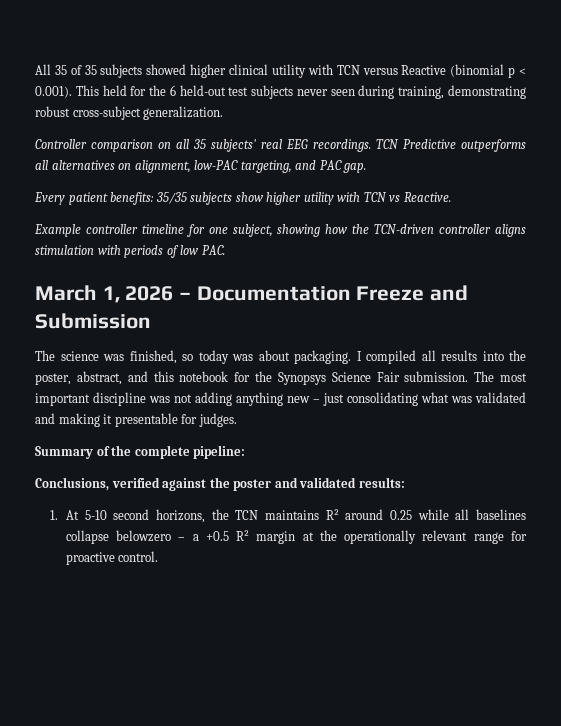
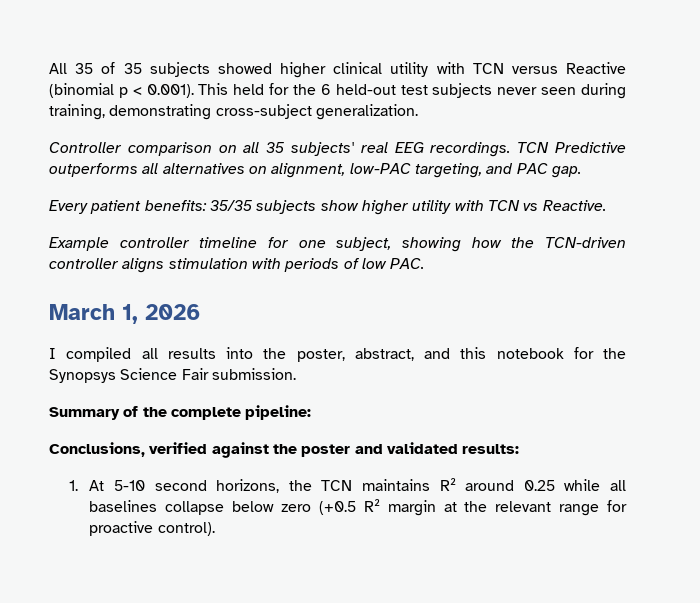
- All 35 of 35 subjects showed higher clinical utility with TCN versus Reactive (binomial p < 0.001). This held for the 6 held-out test subjects never seen during training, demonstrating robust cross-subject generalization.
+ All 35 of 35 subjects showed higher clinical utility with TCN versus Reactive (binomial p < 0.001). This held for the 6 held-out test subjects never seen during training, demonstrating cross-subject generalization.
- March 1, 2026 – Documentation Freeze and Submission
- The science was finished, so today was about packaging. I compiled all results into the poster, abstract, and this notebook for the Synopsys Science Fair submission. The most important discipline was not adding anything new – just consolidating what was validated and making it presentable for judges.
+ March 1, 2026
+ I compiled all results into the poster, abstract, and this notebook for the Synopsys Science Fair submission.
- 1. At 5-10 second horizons, the TCN maintains R² around 0.25 while all baselines collapse belowzero – a +0.5 R² margin at the operationally relevant range for proactive control.
+ 1. At 5-10 second horizons, the TCN maintains R² around 0.25 while all baselines collapse below zero (+0.5 R² margin at the relevant range for proactive control).

